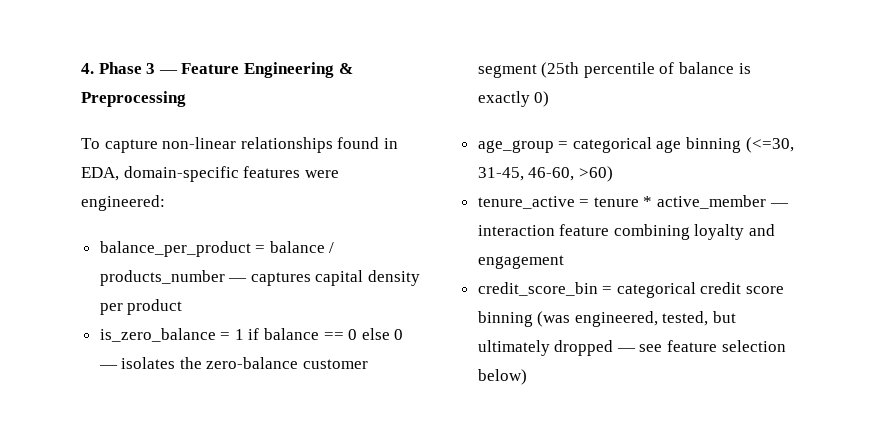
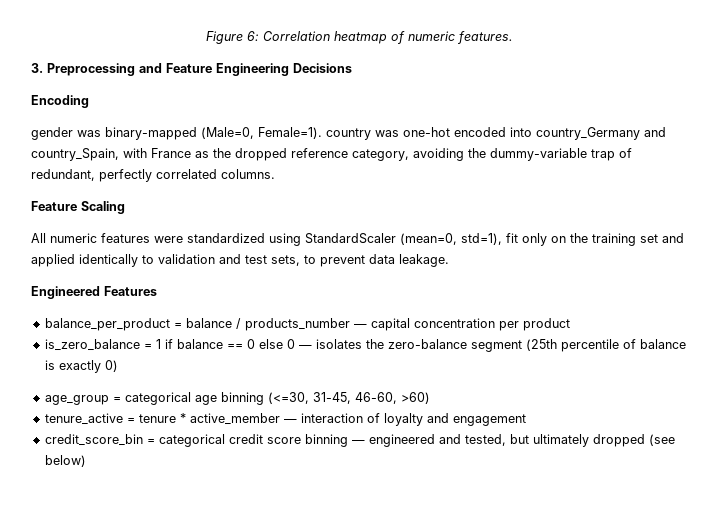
- 4. Phase 3 — Feature Engineering & Preprocessing
- To capture non-linear relationships found in EDA, domain-specific features were engineered:
+ Figure 6: Correlation heatmap of numeric features.
+ 3. Preprocessing and Feature Engineering Decisions
+ Encoding
+ gender was binary-mapped (Male=0, Female=1). country was one-hot encoded into country_Germany and country_Spain, with France as the dropped reference category, avoiding the dummy-variable trap of redundant, perfectly correlated columns.
+ Feature Scaling
+ All numeric features were standardized using StandardScaler (mean=0, std=1), fit only on the training set and applied identically to validation and test sets, to prevent data leakage.
+ Engineered Features
- balance_per_product = balance / products_number — captures capital density per product
+ balance_per_product = balance / products_number — capital concentration per product
- is_zero_balance = 1 if balance == 0 else 0 — isolates the zero-balance customer segment (25th percentile of balance is exactly 0)
+ is_zero_balance = 1 if balance == 0 else 0 — isolates the zero-balance segment (25th percentile of balance is exactly 0)
- tenure_active = tenure * active_member — interaction feature combining loyalty and engagement
+ tenure_active = tenure * active_member — interaction of loyalty and engagement
- credit_score_bin = categorical credit score binning (was engineered, tested, but ultimately dropped — see feature selection below)
+ credit_score_bin = categorical credit score binning — engineered and tested, but ultimately dropped (see below)

